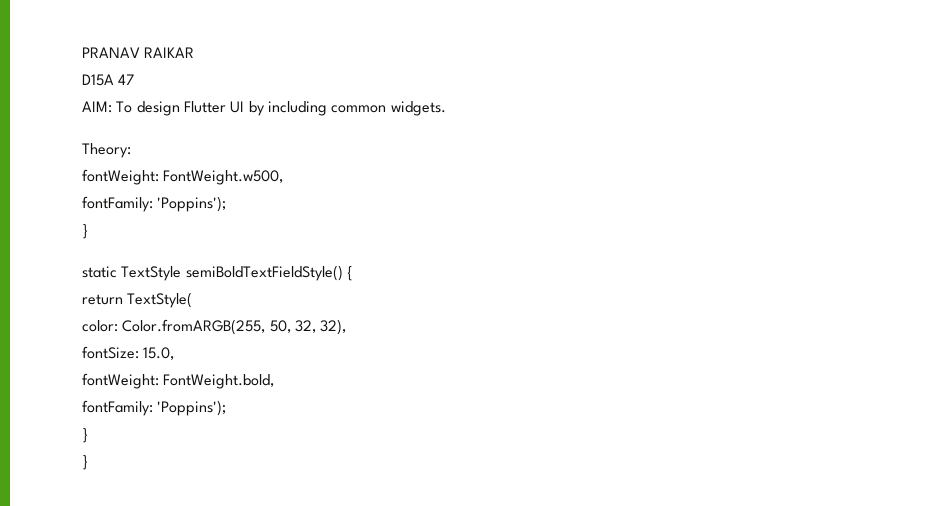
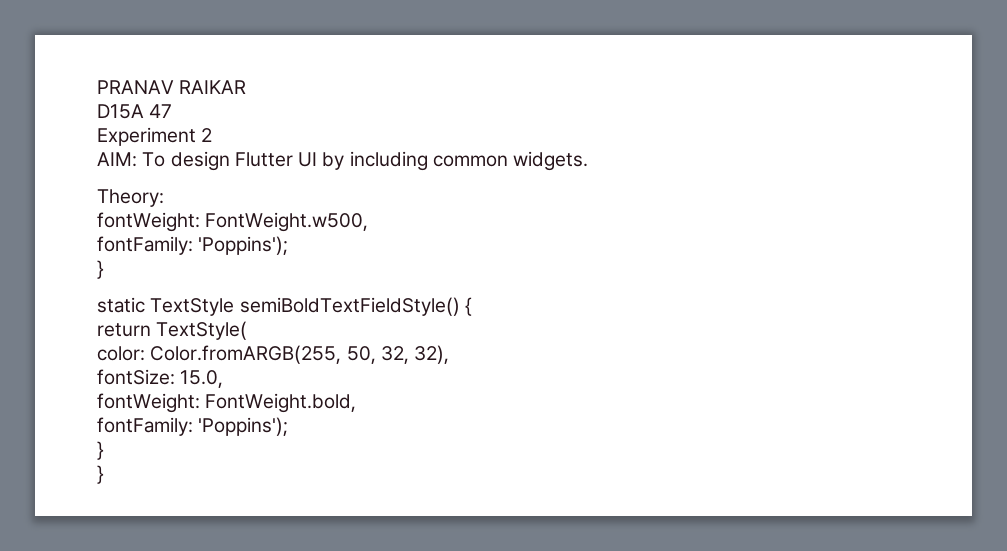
+ Experiment 2

